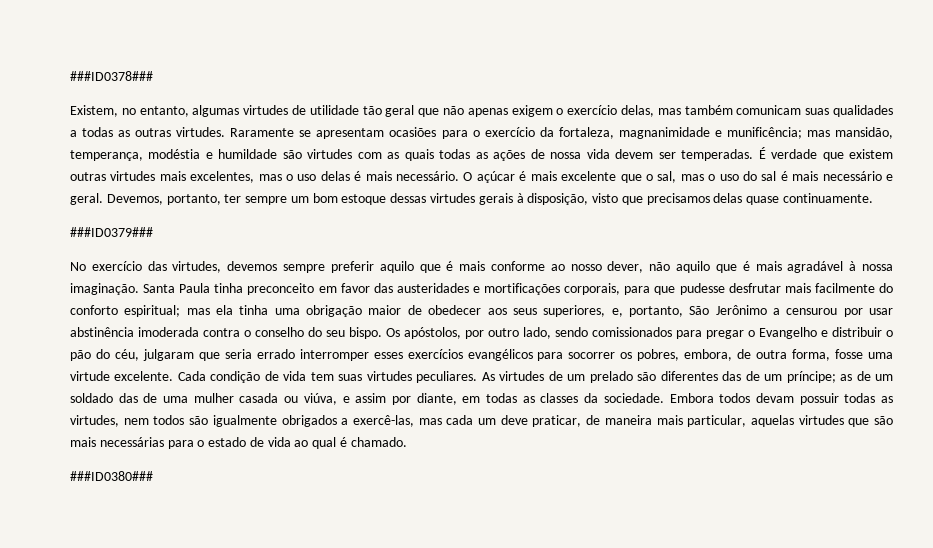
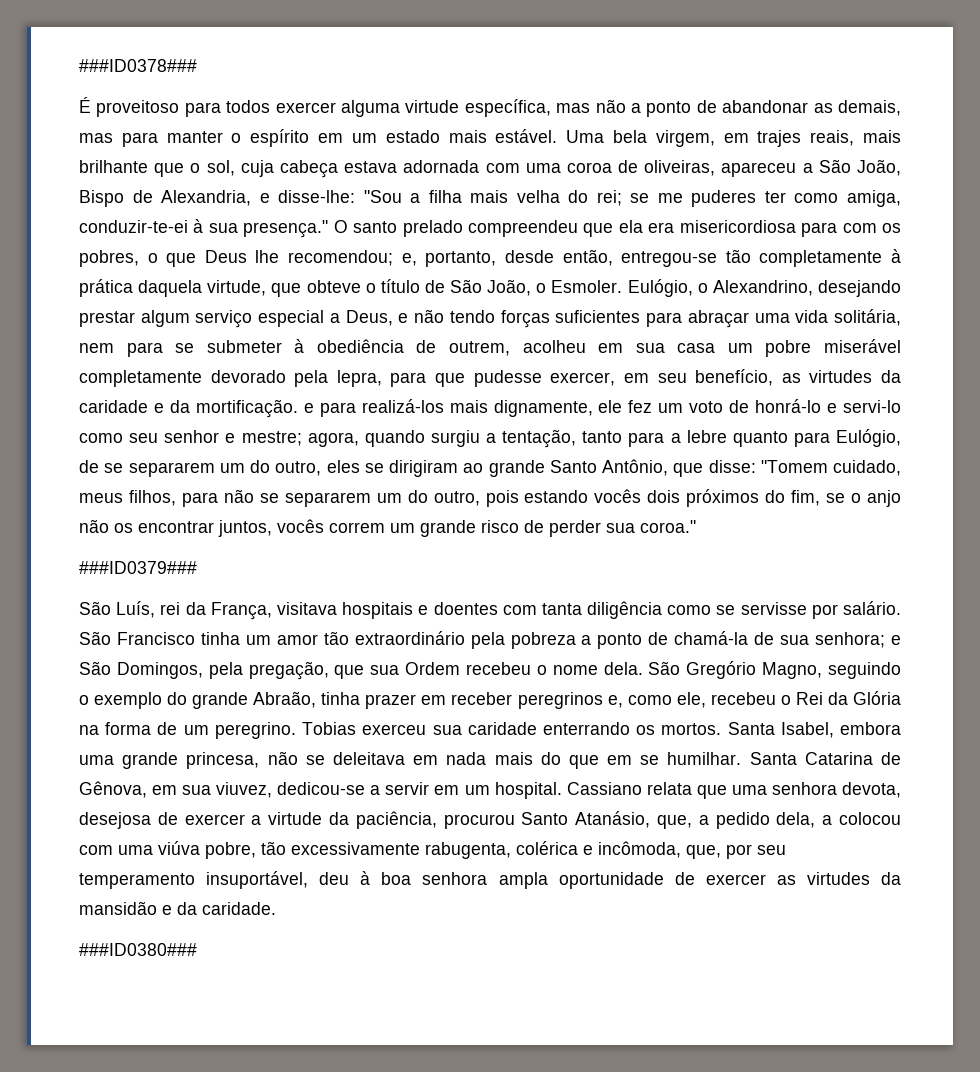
- Existem, no entanto, algumas virtudes de utilidade tão geral que não apenas exigem o exercício delas, mas também comunicam suas qualidades a todas as outras virtudes. Raramente se apresentam ocasiões para o exercício da fortaleza, magnanimidade e munificência; mas mansidão, temperança, modéstia e humildade são virtudes com as quais todas as ações de nossa vida devem ser temperadas. É verdade que existem outras virtudes mais excelentes, mas o uso delas é mais necessário. O açúcar é mais excelente que o sal, mas o uso do sal é mais necessário e geral. Devemos, portanto, ter sempre um bom estoque dessas virtudes gerais à disposição, visto que precisamos delas quase continuamente.
+ É proveitoso para todos exercer alguma virtude específica, mas não a ponto de abandonar as demais, mas para manter o espírito em um estado mais estável. Uma bela virgem, em trajes reais, mais brilhante que o sol, cuja cabeça estava adornada com uma coroa de oliveiras, apareceu a São João, Bispo de Alexandria, e disse-lhe: "Sou a filha mais velha do rei; se me puderes ter como amiga, conduzir-te-ei à sua presença." O santo prelado compreendeu que ela era misericordiosa para com os pobres, o que Deus lhe recomendou; e, portanto, desde então, entregou-se tão completamente à prática daquela virtude, que obteve o título de São João, o Esmoler. Eulógio, o Alexandrino, desejando prestar algum serviço especial a Deus, e não tendo forças suficientes para abraçar uma vida solitária, nem para se submeter à obediência de outrem, acolheu em sua casa um pobre miserável completamente devorado pela lepra, para que pudesse exercer, em seu benefício, as virtudes da caridade e da mortificação. e para realizá-los mais dignamente, ele fez um voto de honrá-lo e servi-lo como seu senhor e mestre; agora, quando surgiu a tentação, tanto para a lebre quanto para Eulógio, de se separarem um do outro, eles se dirigiram ao grande Santo Antônio, que disse: "Tomem cuidado, meus filhos, para não se separarem um do outro, pois estando vocês dois próximos do fim, se o anjo não os encontrar juntos, vocês correm um grande risco de perder sua coroa."
  ###ID0379###
- No exercício das virtudes, devemos sempre preferir aquilo que é mais conforme ao nosso dever, não aquilo que é mais agradável à nossa imaginação. Santa Paula tinha preconceito em favor das austeridades e mortificações corporais, para que pudesse desfrutar mais facilmente do conforto espiritual; mas ela tinha uma obrigação maior de obedecer aos seus superiores, e, portanto, São Jerônimo a censurou por usar abstinência imoderada contra o conselho do seu bispo. Os apóstolos, por outro lado, sendo comissionados para pregar o Evangelho e distribuir o pão do céu, julgaram que seria errado interromper esses exercícios evangélicos para socorrer os pobres, embora, de outra forma, fosse uma virtude excelente. Cada condição de vida tem suas virtudes peculiares. As virtudes de um prelado são diferentes das de um príncipe; as de um soldado das de uma mulher casada ou viúva, e assim por diante, em todas as classes da sociedade. Embora todos devam possuir todas as virtudes, nem todos são igualmente obrigados a exercê-las, mas cada um deve praticar, de maneira mais particular, aquelas virtudes que são mais necessárias para o estado de vida ao qual é chamado.
+ São Luís, rei da França, visitava hospitais e doentes com tanta diligência como se servisse por salário. São Francisco tinha um amor tão extraordinário pela pobreza a ponto de chamá-la de sua senhora; e São Domingos, pela pregação, que sua Ordem recebeu o nome dela. São Gregório Magno, seguindo o exemplo do grande Abraão, tinha prazer em receber peregrinos e, como ele, recebeu o Rei da Glória na forma de um peregrino. Tobias exerceu sua caridade enterrando os mortos. Santa Isabel, embora uma grande princesa, não se deleitava em nada mais do que em se humilhar. Santa Catarina de Gênova, em sua viuvez, dedicou-se a servir em um hospital. Cassiano relata que uma senhora devota, desejosa de exercer a virtude da paciência, procurou Santo Atanásio, que, a pedido dela, a colocou com uma viúva pobre, tão excessivamente rabugenta, colérica e incômoda, que, por seu temperamento insuportável, deu à boa senhora ampla oportunidade de exercer as virtudes da mansidão e da caridade.

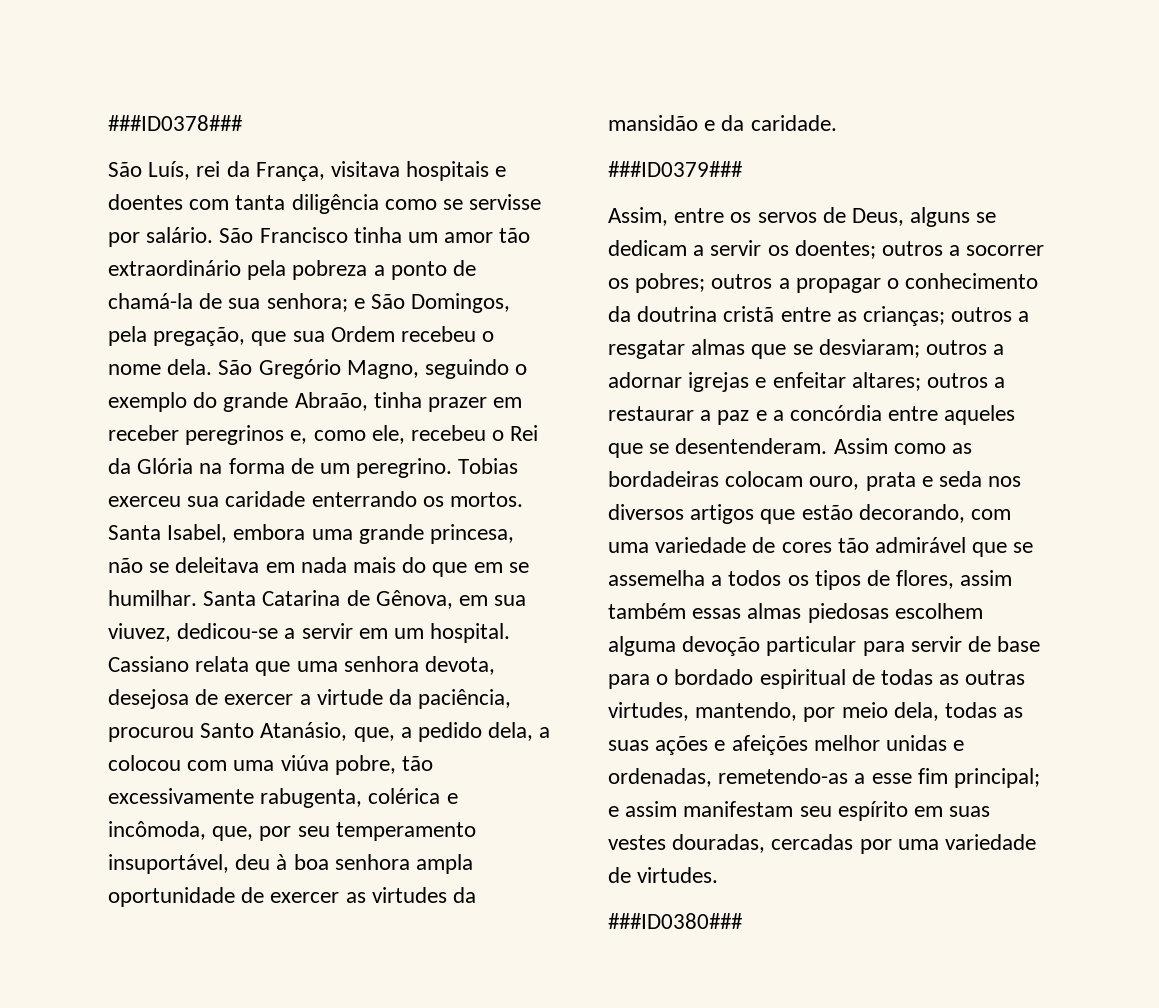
- É proveitoso para todos exercer alguma virtude específica, mas não a ponto de abandonar as demais, mas para manter o espírito em um estado mais estável. Uma bela virgem, em trajes reais, mais brilhante que o sol, cuja cabeça estava adornada com uma coroa de oliveiras, apareceu a São João, Bispo de Alexandria, e disse-lhe: "Sou a filha mais velha do rei; se me puderes ter como amiga, conduzir-te-ei à sua presença." O santo prelado compreendeu que ela era misericordiosa para com os pobres, o que Deus lhe recomendou; e, portanto, desde então, entregou-se tão completamente à prática daquela virtude, que obteve o título de São João, o Esmoler. Eulógio, o Alexandrino, desejando prestar algum serviço especial a Deus, e não tendo forças suficientes para abraçar uma vida solitária, nem para se submeter à obediência de outrem, acolheu em sua casa um pobre miserável completamente devorado pela lepra, para que pudesse exercer, em seu benefício, as virtudes da caridade e da mortificação. e para realizá-los mais dignamente, ele fez um voto de honrá-lo e servi-lo como seu senhor e mestre; agora, quando surgiu a tentação, tanto para a lebre quanto para Eulógio, de se separarem um do outro, eles se dirigiram ao grande Santo Antônio, que disse: "Tomem cuidado, meus filhos, para não se separarem um do outro, pois estando vocês dois próximos do fim, se o anjo não os encontrar juntos, vocês correm um grande risco de perder sua coroa."
- ###ID0379###
+ ###ID0379###
+ Assim, entre os servos de Deus, alguns se dedicam a servir os doentes; outros a socorrer os pobres; outros a propagar o conhecimento da doutrina cristã entre as crianças; outros a resgatar almas que se desviaram; outros a adornar igrejas e enfeitar altares; outros a restaurar a paz e a concórdia entre aqueles que se desentenderam. Assim como as bordadeiras colocam ouro, prata e seda nos diversos artigos que estão decorando, com uma variedade de cores tão admirável que se assemelha a todos os tipos de flores, assim também essas almas piedosas escolhem alguma devoção particular para servir de base para o bordado espiritual de todas as outras virtudes, mantendo, por meio dela, todas as suas ações e afeições melhor unidas e ordenadas, remetendo-as a esse fim principal; e assim manifestam seu espírito em suas vestes douradas, cercadas por uma variedade de virtudes.

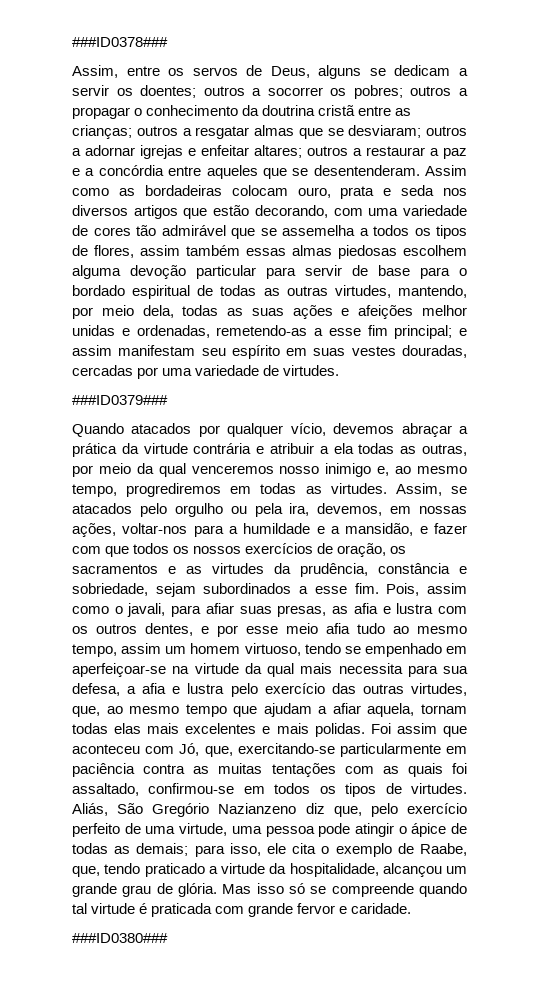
- São Luís, rei da França, visitava hospitais e doentes com tanta diligência como se servisse por salário. São Francisco tinha um amor tão extraordinário pela pobreza a ponto de chamá-la de sua senhora; e São Domingos, pela pregação, que sua Ordem recebeu o nome dela. São Gregório Magno, seguindo o exemplo do grande Abraão, tinha prazer em receber peregrinos e, como ele, recebeu o Rei da Glória na forma de um peregrino. Tobias exerceu sua caridade enterrando os mortos. Santa Isabel, embora uma grande princesa, não se deleitava em nada mais do que em se humilhar. Santa Catarina de Gênova, em sua viuvez, dedicou-se a servir em um hospital. Cassiano relata que uma senhora devota, desejosa de exercer a virtude da paciência, procurou Santo Atanásio, que, a pedido dela, a colocou com uma viúva pobre, tão excessivamente rabugenta, colérica e incômoda, que, por seu temperamento insuportável, deu à boa senhora ampla oportunidade de exercer as virtudes da mansidão e da caridade.
- ###ID0379###
+ ###ID0379###
+ Quando atacados por qualquer vício, devemos abraçar a prática da virtude contrária e atribuir a ela todas as outras, por meio da qual venceremos nosso inimigo e, ao mesmo tempo, progrediremos em todas as virtudes. Assim, se atacados pelo orgulho ou pela ira, devemos, em nossas ações, voltar-nos para a humildade e a mansidão, e fazer com que todos os nossos exercícios de oração, os sacramentos e as virtudes da prudência, constância e sobriedade, sejam subordinados a esse fim. Pois, assim como o javali, para afiar suas presas, as afia e lustra com os outros dentes, e por esse meio afia tudo ao mesmo tempo, assim um homem virtuoso, tendo se empenhado em aperfeiçoar-se na virtude da qual mais necessita para sua defesa, a afia e lustra pelo exercício das outras virtudes, que, ao mesmo tempo que ajudam a afiar aquela, tornam todas elas mais excelentes e mais polidas. Foi assim que aconteceu com Jó, que, exercitando-se particularmente em paciência contra as muitas tentações com as quais foi assaltado, confirmou-se em todos os tipos de virtudes. Aliás, São Gregório Nazianzeno diz que, pelo exercício perfeito de uma virtude, uma pessoa pode atingir o ápice de todas as demais; para isso, ele cita o exemplo de Raabe, que, tendo praticado a virtude da hospitalidade, alcançou um grande grau de glória. Mas isso só se compreende quando tal virtude é praticada com grande fervor e caridade.

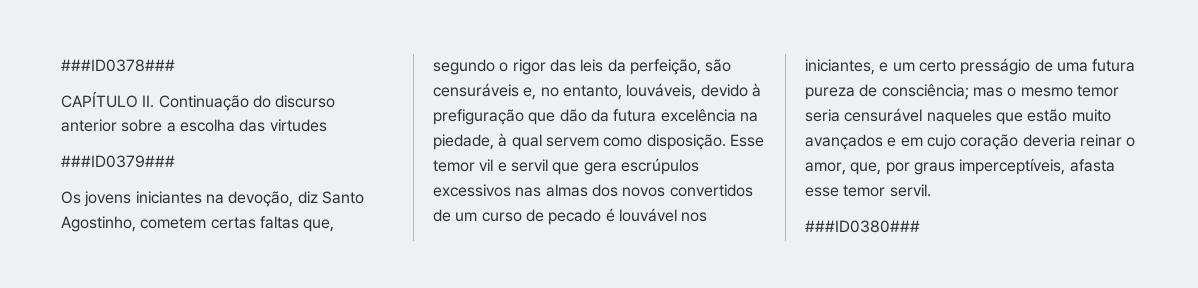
- Assim, entre os servos de Deus, alguns se dedicam a servir os doentes; outros a socorrer os pobres; outros a propagar o conhecimento da doutrina cristã entre as crianças; outros a resgatar almas que se desviaram; outros a adornar igrejas e enfeitar altares; outros a restaurar a paz e a concórdia entre aqueles que se desentenderam. Assim como as bordadeiras colocam ouro, prata e seda nos diversos artigos que estão decorando, com uma variedade de cores tão admirável que se assemelha a todos os tipos de flores, assim também essas almas piedosas escolhem alguma devoção particular para servir de base para o bordado espiritual de todas as outras virtudes, mantendo, por meio dela, todas as suas ações e afeições melhor unidas e ordenadas, remetendo-as a esse fim principal; e assim manifestam seu espírito em suas vestes douradas, cercadas por uma variedade de virtudes.
+ CAPÍTULO II. Continuação do discurso anterior sobre a escolha das virtudes
  ###ID0379###
- Quando atacados por qualquer vício, devemos abraçar a prática da virtude contrária e atribuir a ela todas as outras, por meio da qual venceremos nosso inimigo e, ao mesmo tempo, progrediremos em todas as virtudes. Assim, se atacados pelo orgulho ou pela ira, devemos, em nossas ações, voltar-nos para a humildade e a mansidão, e fazer com que todos os nossos exercícios de oração, os sacramentos e as virtudes da prudência, constância e sobriedade, sejam subordinados a esse fim. Pois, assim como o javali, para afiar suas presas, as afia e lustra com os outros dentes, e por esse meio afia tudo ao mesmo tempo, assim um homem virtuoso, tendo se empenhado em aperfeiçoar-se na virtude da qual mais necessita para sua defesa, a afia e lustra pelo exercício das outras virtudes, que, ao mesmo tempo que ajudam a afiar aquela, tornam todas elas mais excelentes e mais polidas. Foi assim que aconteceu com Jó, que, exercitando-se particularmente em paciência contra as muitas tentações com as quais foi assaltado, confirmou-se em todos os tipos de virtudes. Aliás, São Gregório Nazianzeno diz que, pelo exercício perfeito de uma virtude, uma pessoa pode atingir o ápice de todas as demais; para isso, ele cita o exemplo de Raabe, que, tendo praticado a virtude da hospitalidade, alcançou um grande grau de glória. Mas isso só se compreende quando tal virtude é praticada com grande fervor e caridade.
+ Os jovens iniciantes na devoção, diz Santo Agostinho, cometem certas faltas que, segundo o rigor das leis da perfeição, são censuráveis e, no entanto, louváveis, devido à prefiguração que dão da futura excelência na piedade, à qual servem como disposição. Esse temor vil e servil que gera escrúpulos excessivos nas almas dos novos convertidos de um curso de pecado é louvável nos iniciantes, e um certo presságio de uma futura pureza de consciência; mas o mesmo temor seria censurável naqueles que estão muito avançados e em cujo coração deveria reinar o amor, que, por graus imperceptíveis, afasta esse temor servil.

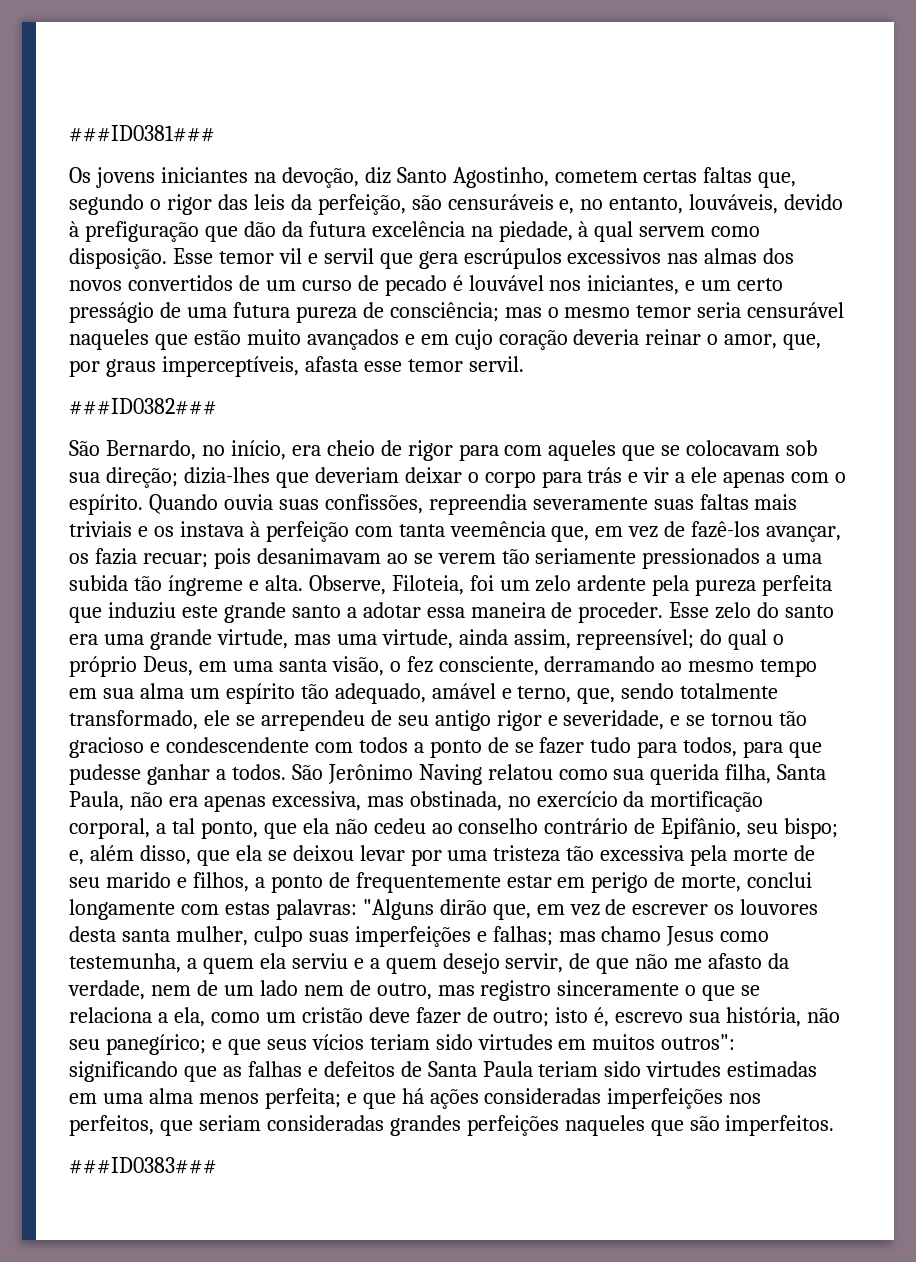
- ###ID0378###
- CAPÍTULO II. Continuação do discurso anterior sobre a escolha das virtudes
- ###ID0379###
+ ###ID0381###
- ###ID0380###
+ ###ID0382###
+ São Bernardo, no início, era cheio de rigor para com aqueles que se colocavam sob sua direção; dizia-lhes que deveriam deixar o corpo para trás e vir a ele apenas com o espírito. Quando ouvia suas confissões, repreendia severamente suas faltas mais triviais e os instava à perfeição com tanta veemência que, em vez de fazê-los avançar, os fazia recuar; pois desanimavam ao se verem tão seriamente pressionados a uma subida tão íngreme e alta. Observe, Filoteia, foi um zelo ardente pela pureza perfeita que induziu este grande santo a adotar essa maneira de proceder. Esse zelo do santo era uma grande virtude, mas uma virtude, ainda assim, repreensível; do qual o próprio Deus, em uma santa visão, o fez consciente, derramando ao mesmo tempo em sua alma um espírito tão adequado, amável e terno, que, sendo totalmente transformado, ele se arrependeu de seu antigo rigor e severidade, e se tornou tão gracioso e condescendente com todos a ponto de se fazer tudo para todos, para que pudesse ganhar a todos. São Jerônimo Naving relatou como sua querida filha, Santa Paula, não era apenas excessiva, mas obstinada, no exercício da mortificação corporal, a tal ponto, que ela não cedeu ao conselho contrário de Epifânio, seu bispo; e, além disso, que ela se deixou levar por uma tristeza tão excessiva pela morte de seu marido e filhos, a ponto de frequentemente estar em perigo de morte, conclui longamente com estas palavras: "Alguns dirão que, em vez de escrever os louvores desta santa mulher, culpo suas imperfeições e falhas; mas chamo Jesus como testemunha, a quem ela serviu e a quem desejo servir, de que não me afasto da verdade, nem de um lado nem de outro, mas registro sinceramente o que se relaciona a ela, como um cristão deve fazer de outro; isto é, escrevo sua história, não seu panegírico; e que seus vícios teriam sido virtudes em muitos outros": significando que as falhas e defeitos de Santa Paula teriam sido virtudes estimadas em uma alma menos perfeita; e que há ações consideradas imperfeições nos perfeitos, que seriam consideradas grandes perfeições naqueles que são imperfeitos.
+ ###ID0383###

